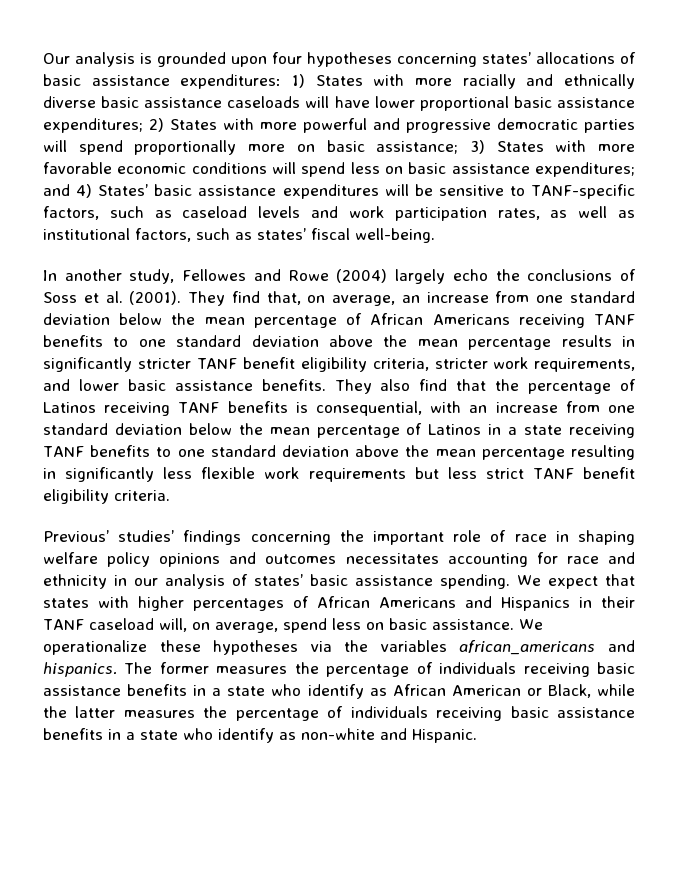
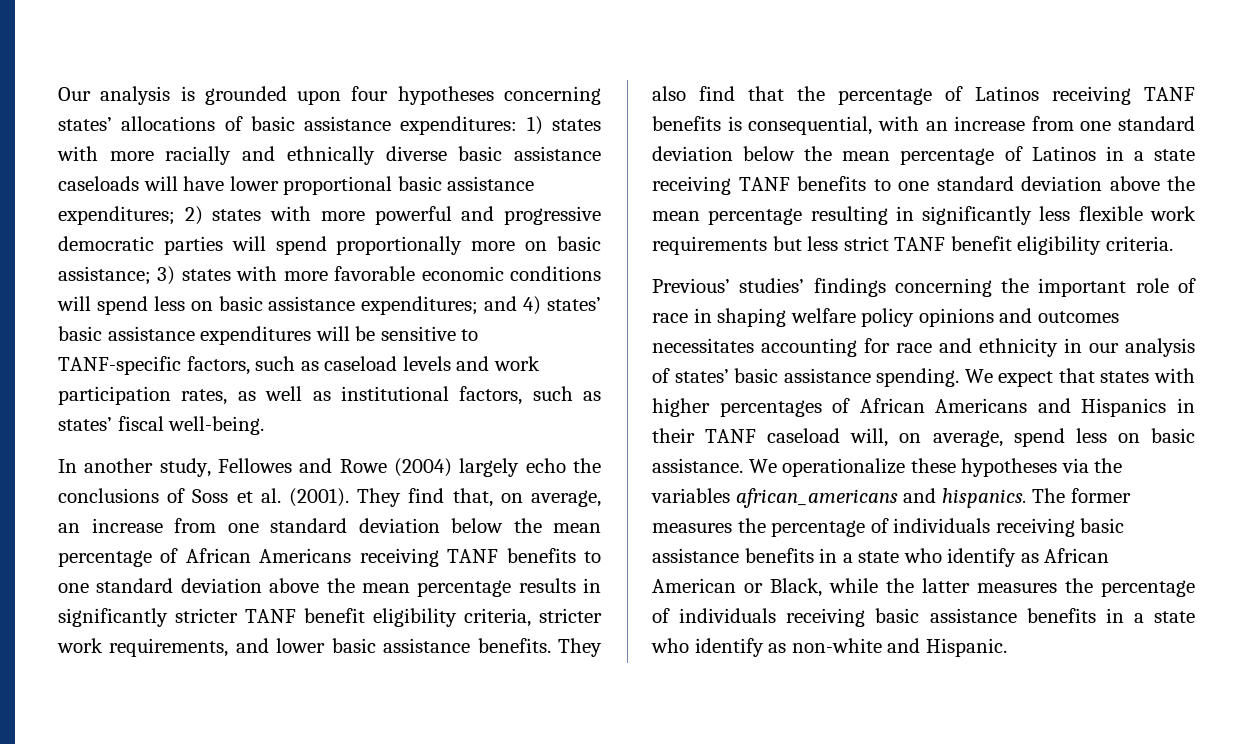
- 1) States with more racially and ethnically diverse basic assistance caseloads will have lower proportional basic assistance expenditures;
+ 1) states with more racially and ethnically diverse basic assistance caseloads will have lower proportional basic assistance expenditures;
- 2) States with more powerful and progressive democratic parties will spend proportionally more on basic assistance;
+ 2) states with more powerful and progressive democratic parties will spend proportionally more on basic assistance;
- 3) States with more favorable economic conditions will spend less on basic assistance expenditures;
+ 3) states with more favorable economic conditions will spend less on basic assistance expenditures;
- and 4) States’ basic assistance expenditures will be sensitive to TANF-specific factors, such as caseload levels and work participation rates, as well as institutional factors, such as states’ fiscal well-being.
+ and 4) states’ basic assistance expenditures will be sensitive to TANF-specific factors, such as caseload levels and work participation rates, as well as institutional factors, such as states’ fiscal well-being.

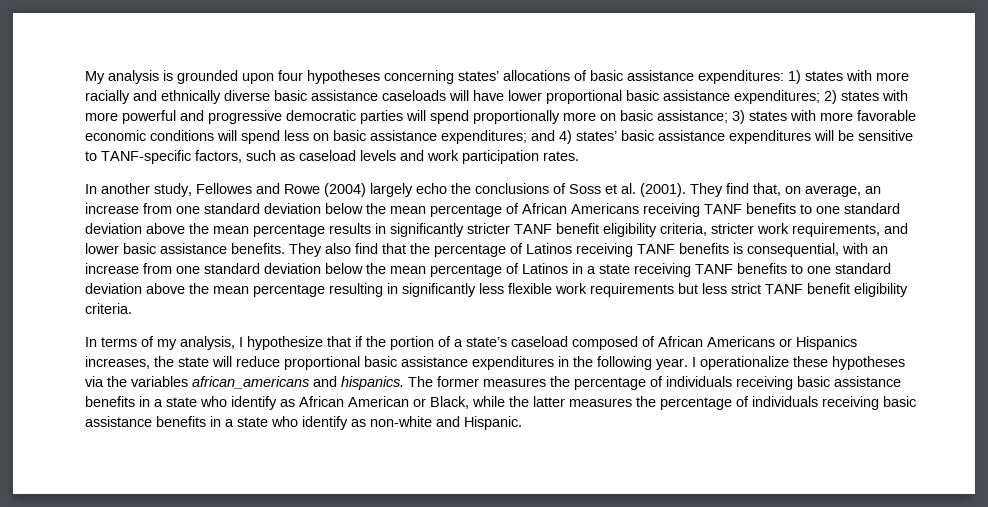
- Our analysis is grounded upon four hypotheses concerning states’ allocations of basic assistance expenditures:
+ My analysis is grounded upon four hypotheses concerning states’ allocations of basic assistance expenditures:
- and 4) states’ basic assistance expenditures will be sensitive to TANF-specific factors, such as caseload levels and work participation rates, as well as institutional factors, such as states’ fiscal well-being.
+ and 4) states’ basic assistance expenditures will be sensitive to TANF-specific factors, such as caseload levels and work participation rates.
- Previous’ studies’ findings concerning the important role of race in shaping welfare policy opinions and outcomes necessitates accounting for race and ethnicity in our analysis of states’ basic assistance spending. We expect that states with higher percentages of African Americans and Hispanics in their TANF caseload will, on average, spend less on basic assistance. We operationalize these hypotheses via the variables african_americans and hispanics.
+ In terms of my analysis, I hypothesize that if the portion of a state’s caseload composed of African Americans or Hispanics increases, the state will reduce proportional basic assistance expenditures in the following year. I operationalize these hypotheses via the variables african_americans and hispanics.

